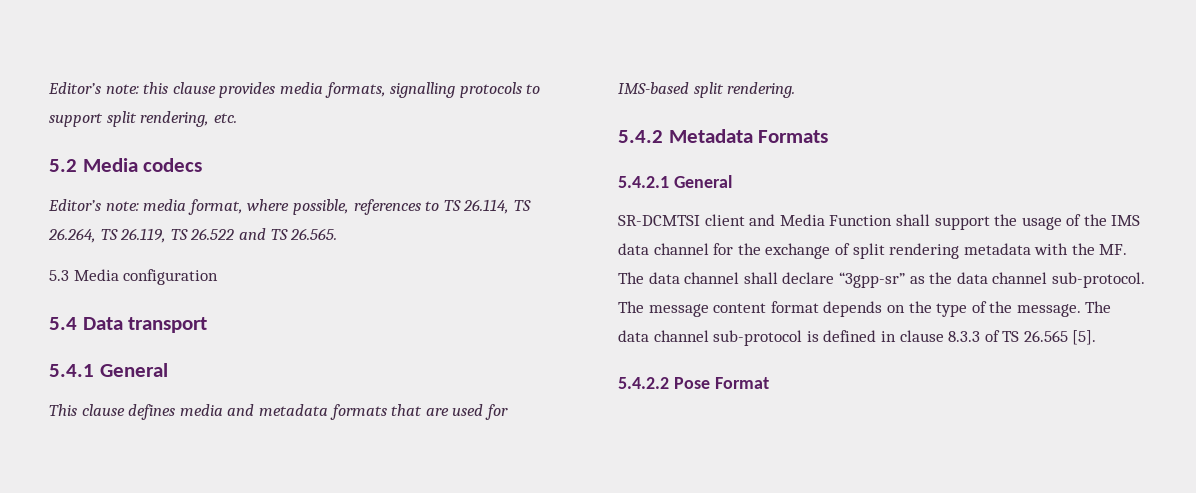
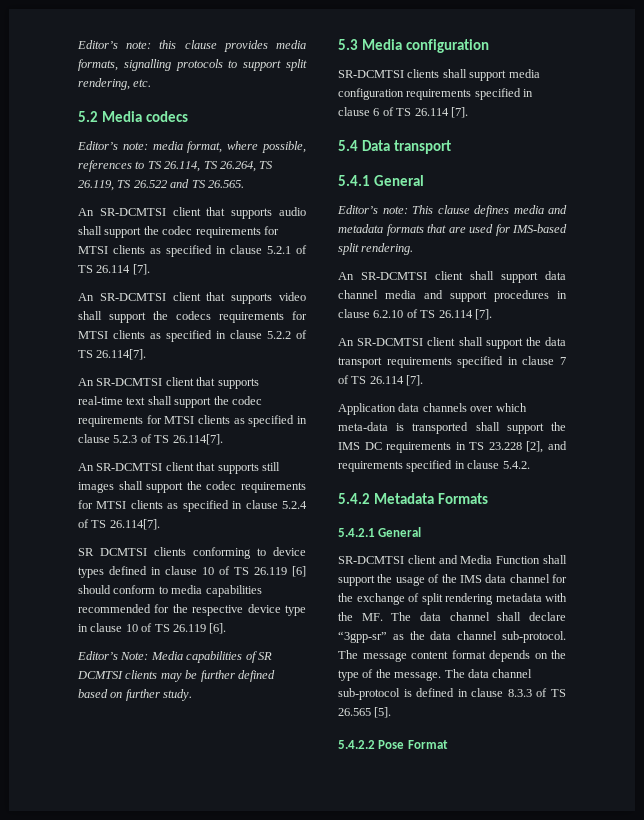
+ An SR-DCMTSI client that supports audio shall support the codec requirements for MTSI clients as specified in clause 5.2.1 of TS 26.114 [7].
+ An SR-DCMTSI client that supports video shall support the codecs requirements for MTSI clients as specified in clause 5.2.2 of TS 26.114[7].
+ An SR-DCMTSI client that supports real-time text shall support the codec requirements for MTSI clients as specified in clause 5.2.3 of TS 26.114[7].
+ An SR-DCMTSI client that supports still images shall support the codec requirements for MTSI clients as specified in clause 5.2.4 of TS 26.114[7].
+ SR DCMTSI clients conforming to device types defined in clause 10 of TS 26.119 [6] should conform to media capabilities recommended for the respective device type in clause 10 of TS 26.119 [6].
+ Editor’s Note: Media capabilities of SR DCMTSI clients may be further defined based on further study.
  5.3 Media configuration
+ SR-DCMTSI clients shall support media configuration requirements specified in clause 6 of TS 26.114 [7].
- This clause defines media and metadata formats that are used for IMS-based split rendering.
+ Editor’s note: This clause defines media and metadata formats that are used for IMS-based split rendering.
+ An SR-DCMTSI client shall support data channel media and support procedures in clause 6.2.10 of TS 26.114 [7].
+ An SR-DCMTSI client shall support the data transport requirements specified in clause 7 of TS 26.114 [7].
+ Application data channels over which meta-data is transported shall support the IMS DC requirements in TS 23.228 [2], and requirements specified in clause 5.4.2.

